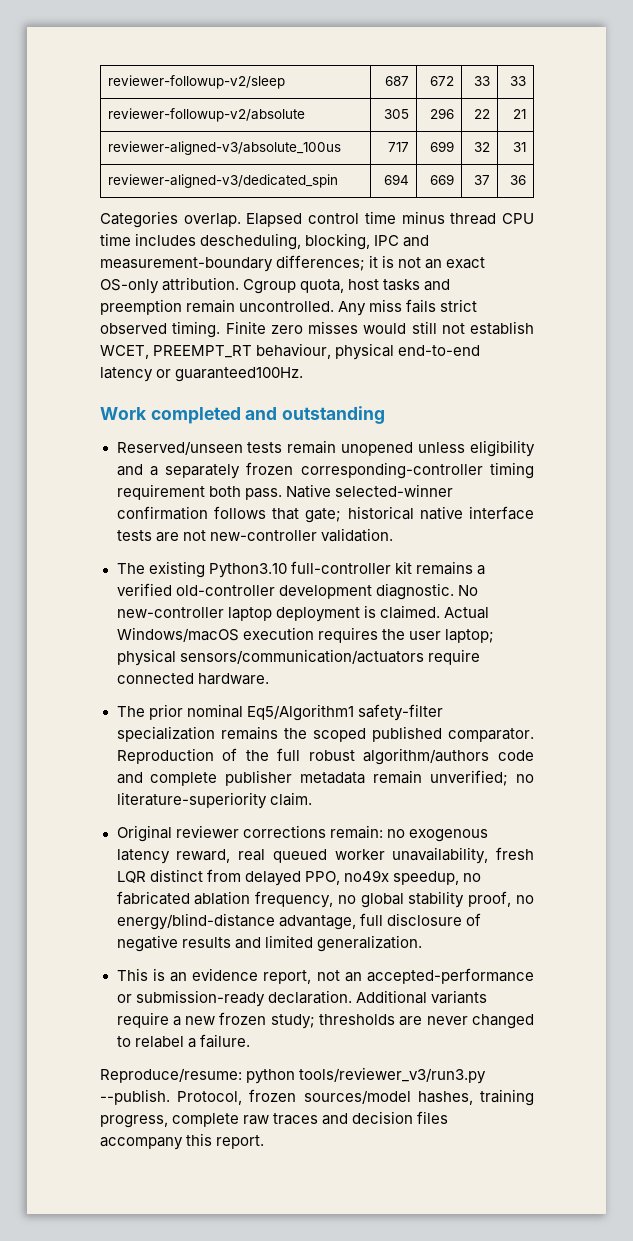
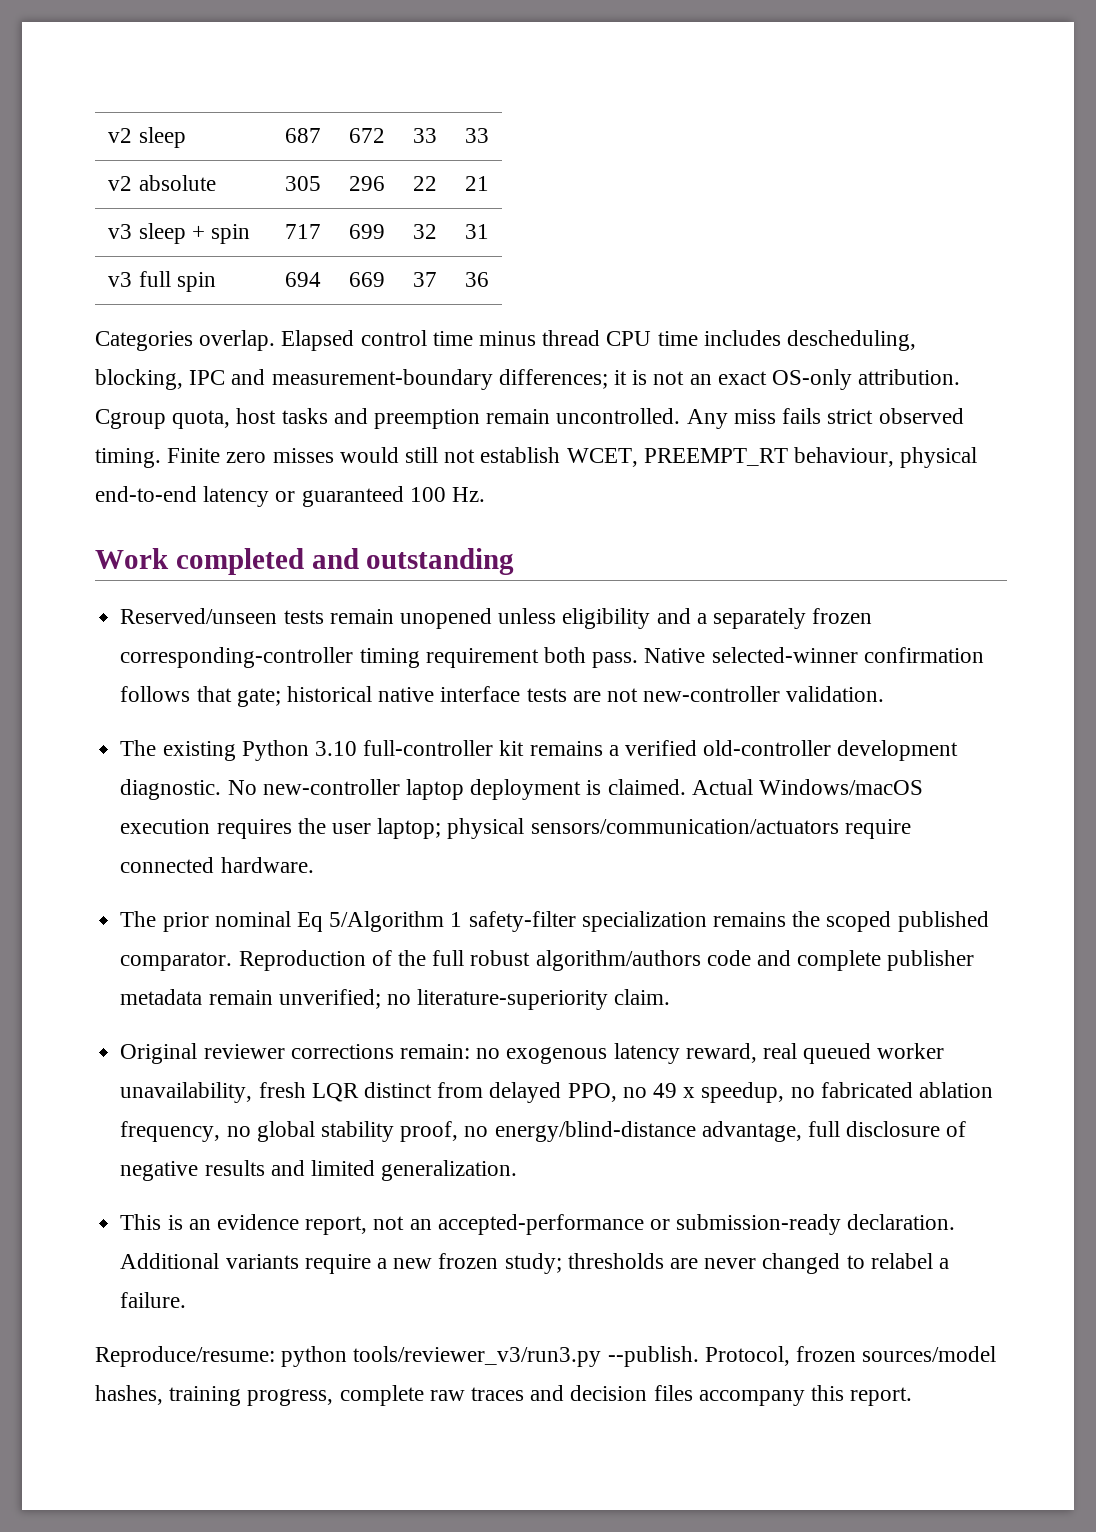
- reviewer-followup-v2/sleep | 687 | 672 | 33 | 33
+ v2 sleep | 687 | 672 | 33 | 33
- reviewer-followup-v2/absolute | 305 | 296 | 22 | 21
+ v2 absolute | 305 | 296 | 22 | 21
- reviewer-aligned-v3/absolute_100us | 717 | 699 | 32 | 31
+ v3 sleep + spin | 717 | 699 | 32 | 31
- reviewer-aligned-v3/dedicated_spin | 694 | 669 | 37 | 36
+ v3 full spin | 694 | 669 | 37 | 36
- Finite zero misses would still not establish WCET, PREEMPT_RT behaviour, physical end-to-end latency or guaranteed100Hz.
+ Finite zero misses would still not establish WCET, PREEMPT_RT behaviour, physical end-to-end latency or guaranteed 100 Hz.
- The existing Python3.10 full-controller kit remains a verified old-controller development diagnostic.
+ The existing Python 3.10 full-controller kit remains a verified old-controller development diagnostic.
- The prior nominal Eq5/Algorithm1 safety-filter specialization remains the scoped published comparator.
+ The prior nominal Eq 5/Algorithm 1 safety-filter specialization remains the scoped published comparator.
- Original reviewer corrections remain: no exogenous latency reward, real queued worker unavailability, fresh LQR distinct from delayed PPO, no49x speedup, no fabricated ablation frequency, no global stability proof, no energy/blind-distance advantage, full disclosure of negative results and limited generalization.
+ Original reviewer corrections remain: no exogenous latency reward, real queued worker unavailability, fresh LQR distinct from delayed PPO, no 49 x speedup, no fabricated ablation frequency, no global stability proof, no energy/blind-distance advantage, full disclosure of negative results and limited generalization.

